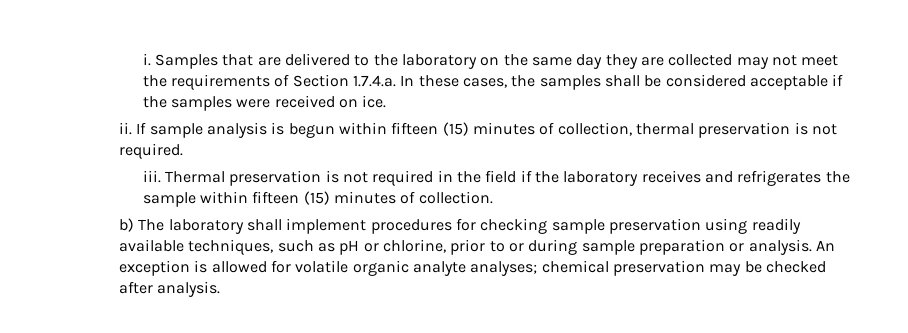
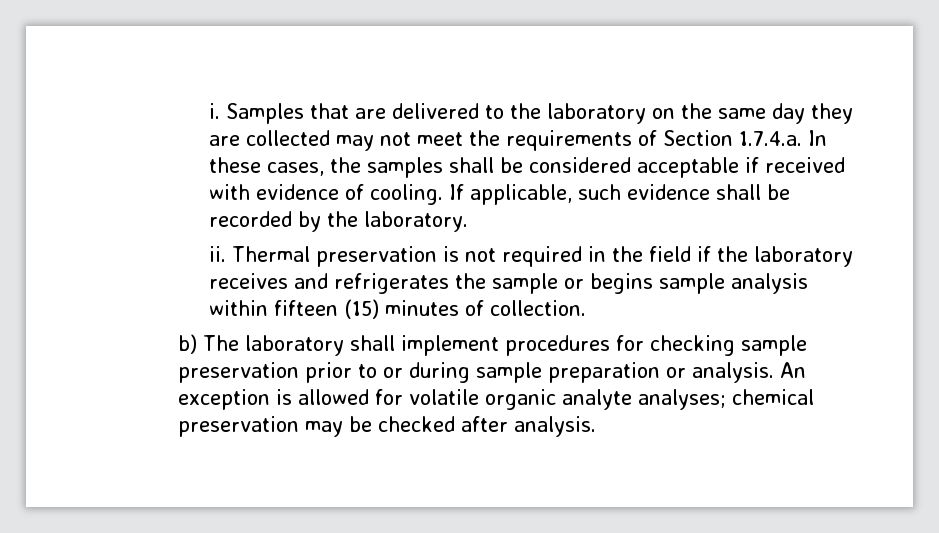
- Samples that are delivered to the laboratory on the same day they are collected may not meet the requirements of Section 1.7.4.a. In these cases, the samples shall be considered acceptable if the samples were received on ice.
- ii. If sample analysis is begun within fifteen (15) minutes of collection, thermal preservation is not required.
- iii.
+ Samples that are delivered to the laboratory on the same day they are collected may not meet the requirements of Section 1.7.4.a. In these cases, the samples shall be considered acceptable if received with evidence of cooling. If applicable, such evidence shall be recorded by the laboratory.
+ ii.
- Thermal preservation is not required in the field if the laboratory receives and refrigerates the sample within fifteen (15) minutes of collection.
+ Thermal preservation is not required in the field if the laboratory receives and refrigerates the sample or begins sample analysis within fifteen (15) minutes of collection.
- b) The laboratory shall implement procedures for checking sample preservation using readily available techniques, such as pH or chlorine, prior to or during sample preparation or analysis.
+ b) The laboratory shall implement procedures for checking sample preservation prior to or during sample preparation or analysis.

